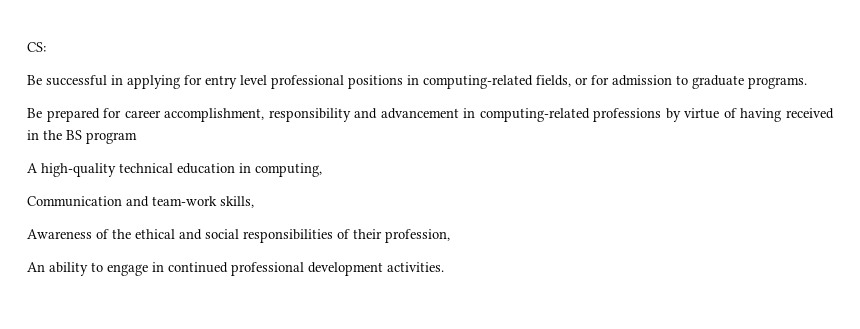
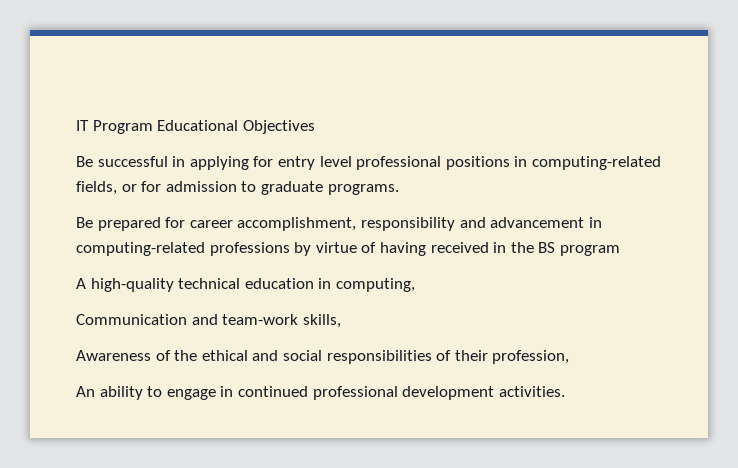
- CS:
+ IT Program Educational Objectives

